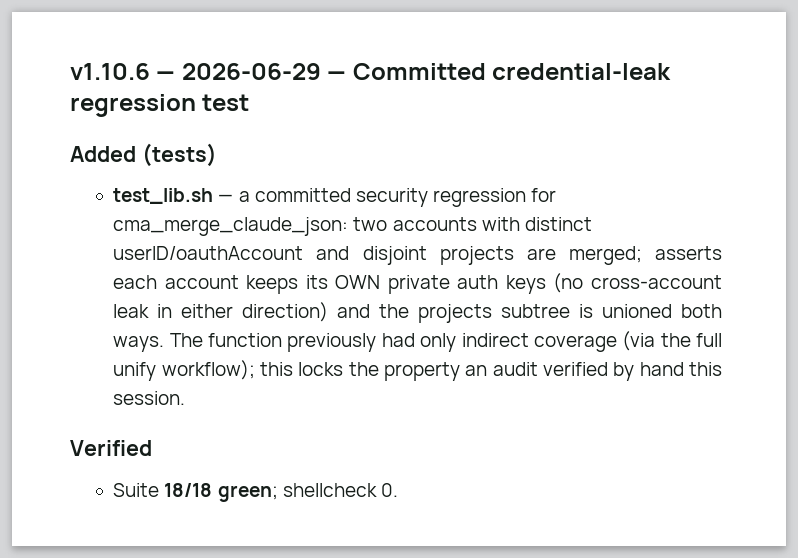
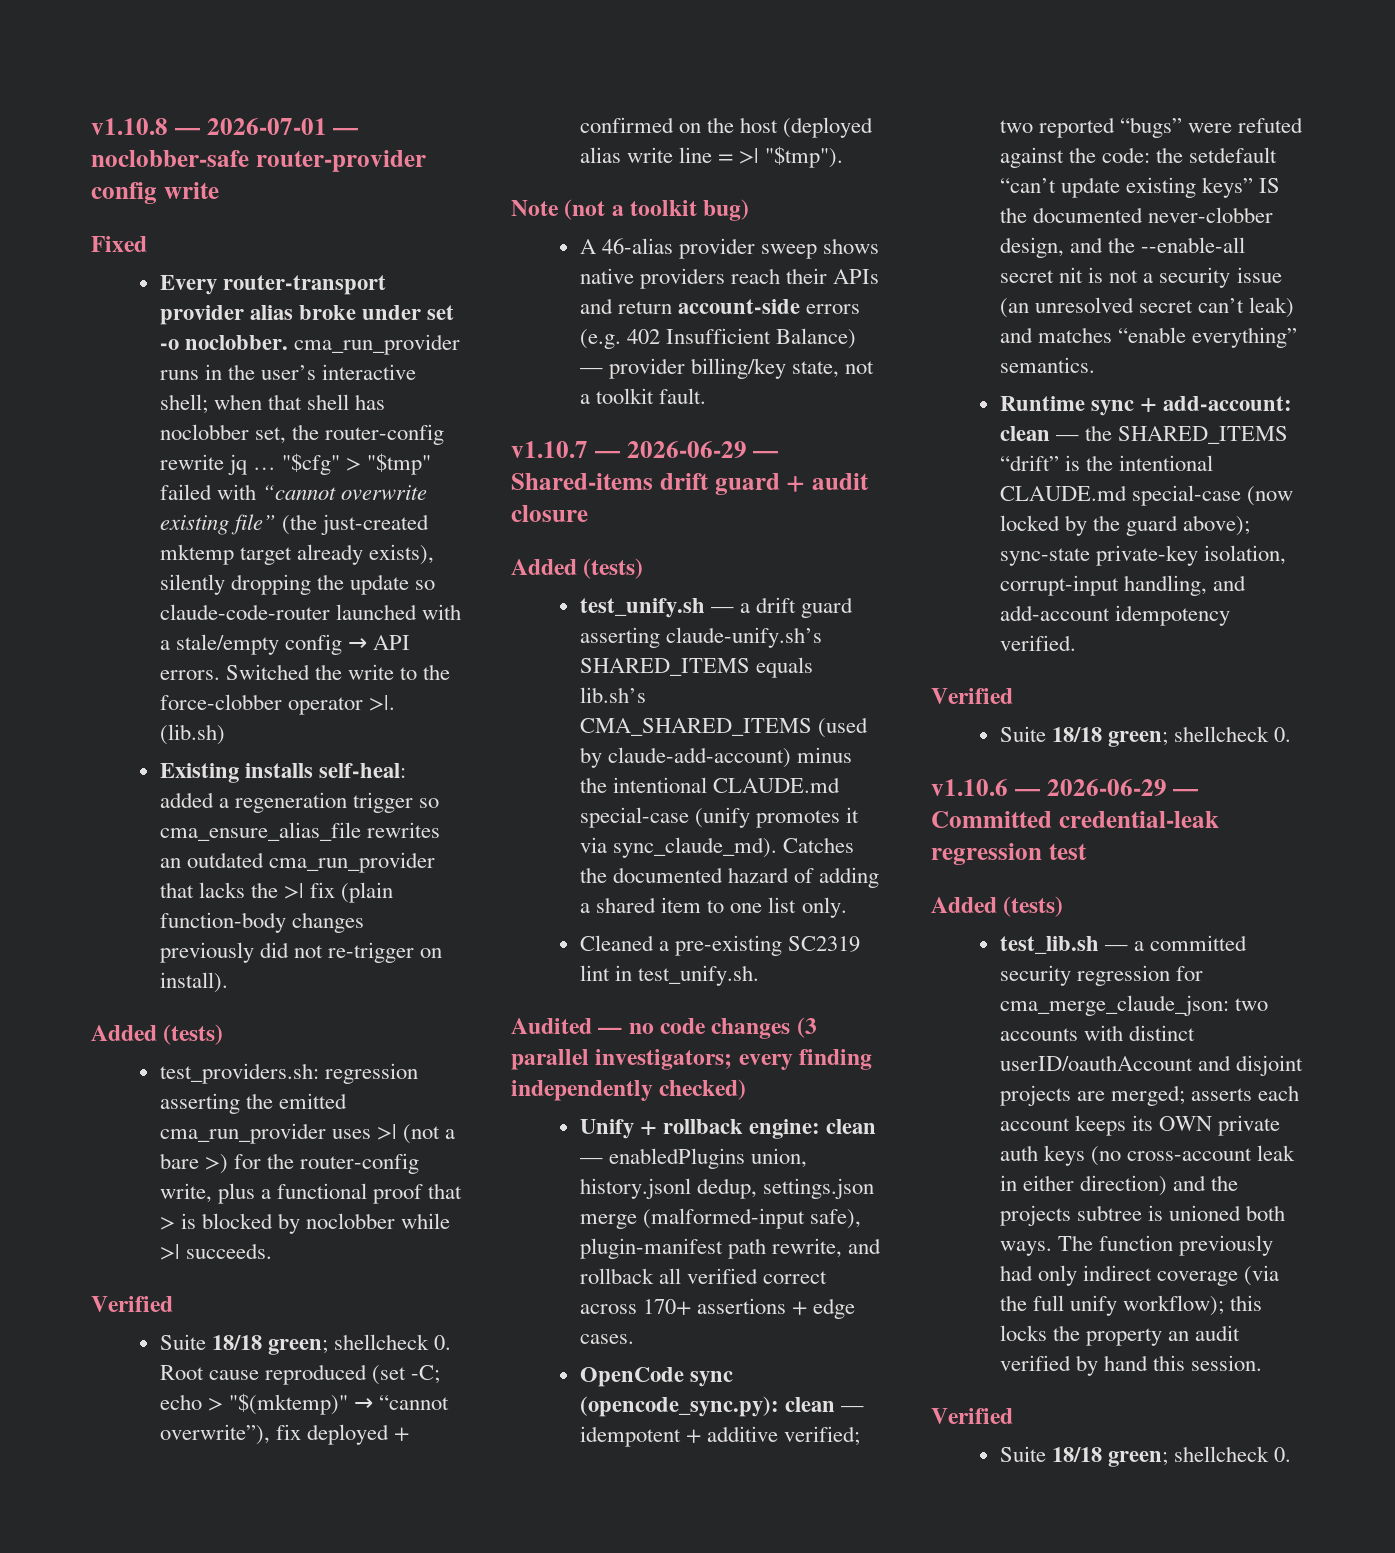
+ v1.10.8 — 2026-07-01 — noclobber-safe router-provider config write
+ Fixed
+ Every router-transport provider alias broke under set -o noclobber. cma_run_provider runs in the user’s interactive shell; when that shell has noclobber set, the router-config rewrite jq … "$cfg" > "$tmp" failed with “cannot overwrite existing file” (the just-created mktemp target already exists), silently dropping the update so claude-code-router launched with a stale/empty config → API errors. Switched the write to the force-clobber operator >|. (lib.sh)
+ Existing installs self-heal: added a regeneration trigger so cma_ensure_alias_file rewrites an outdated cma_run_provider that lacks the >| fix (plain function-body changes previously did not re-trigger on install).
+ Added (tests)
+ test_providers.sh: regression asserting the emitted cma_run_provider uses >| (not a bare >) for the router-config write, plus a functional proof that > is blocked by noclobber while >| succeeds.
+ Verified
+ Suite 18/18 green; shellcheck 0. Root cause reproduced (set -C; echo > "$(mktemp)" → “cannot overwrite”), fix deployed + confirmed on the host (deployed alias write line = >| "$tmp").
+ Note (not a toolkit bug)
+ A 46-alias provider sweep shows native providers reach their APIs and return account-side errors (e.g. 402 Insufficient Balance) — provider billing/key state, not a toolkit fault.
+ v1.10.7 — 2026-06-29 — Shared-items drift guard + audit closure
+ Added (tests)
+ test_unify.sh — a drift guard asserting claude-unify.sh’s SHARED_ITEMS equals lib.sh’s CMA_SHARED_ITEMS (used by claude-add-account) minus the intentional CLAUDE.md special-case (unify promotes it via sync_claude_md). Catches the documented hazard of adding a shared item to one list only.
+ Cleaned a pre-existing SC2319 lint in test_unify.sh.
+ Audited — no code changes (3 parallel investigators; every finding independently checked)
+ Unify + rollback engine: clean — enabledPlugins union, history.jsonl dedup, settings.json merge (malformed-input safe), plugin-manifest path rewrite, and rollback all verified correct across 170+ assertions + edge cases.
+ OpenCode sync (opencode_sync.py): clean — idempotent + additive verified; two reported “bugs” were refuted against the code: the setdefault “can’t update existing keys” IS the documented never-clobber design, and the --enable-all secret nit is not a security issue (an unresolved secret can’t leak) and matches “enable everything” semantics.
+ Runtime sync + add-account: clean — the SHARED_ITEMS “drift” is the intentional CLAUDE.md special-case (now locked by the guard above); sync-state private-key isolation, corrupt-input handling, and add-account idempotency verified.
+ Verified
+ Suite 18/18 green; shellcheck 0.

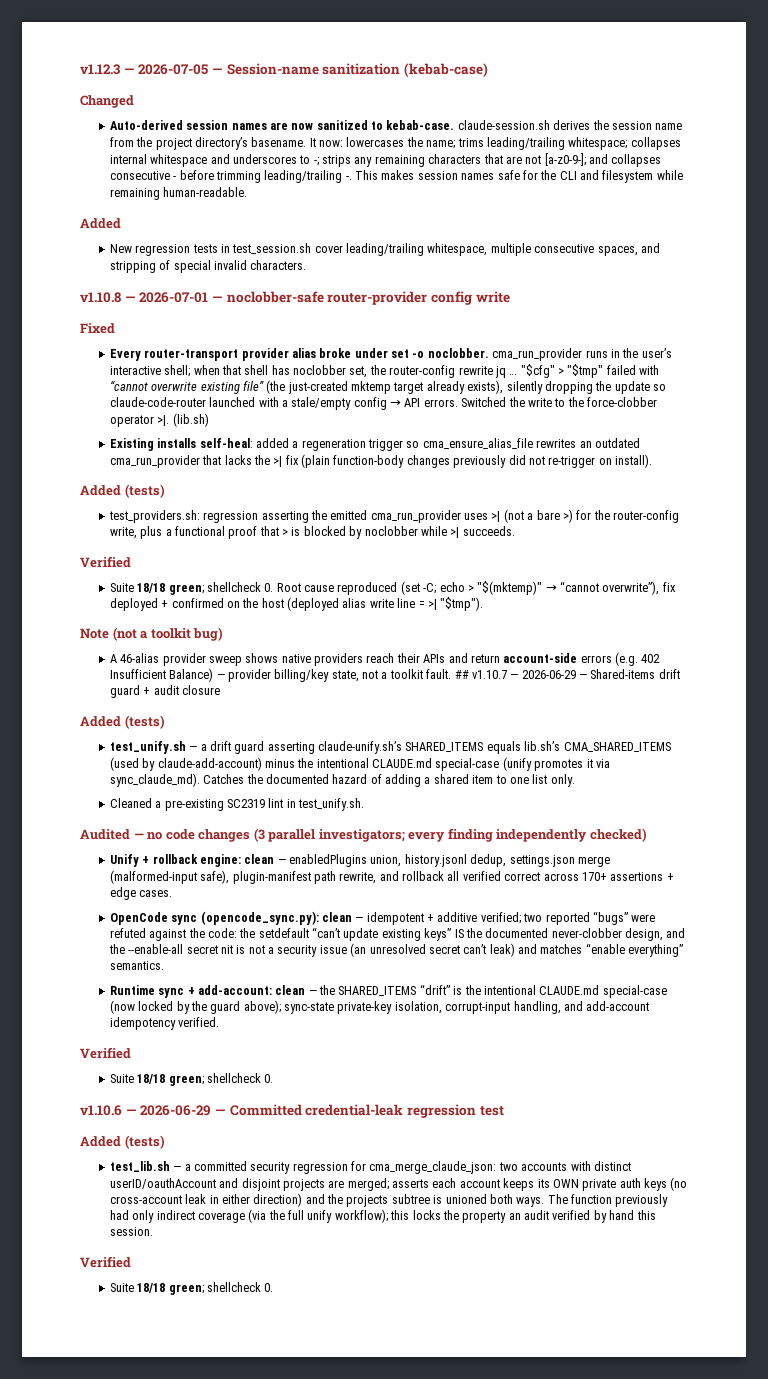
+ v1.12.3 — 2026-07-05 — Session-name sanitization (kebab-case)
+ Changed
+ Auto-derived session names are now sanitized to kebab-case. claude-session.sh derives the session name from the project directory’s basename. It now: lowercases the name; trims leading/trailing whitespace; collapses internal whitespace and underscores to -; strips any remaining characters that are not [a-z0-9-]; and collapses consecutive - before trimming leading/trailing -. This makes session names safe for the CLI and filesystem while remaining human-readable.
+ Added
+ New regression tests in test_session.sh cover leading/trailing whitespace, multiple consecutive spaces, and stripping of special invalid characters.
- A 46-alias provider sweep shows native providers reach their APIs and return account-side errors (e.g. 402 Insufficient Balance) — provider billing/key state, not a toolkit fault.
- v1.10.7 — 2026-06-29 — Shared-items drift guard + audit closure
+ A 46-alias provider sweep shows native providers reach their APIs and return account-side errors (e.g. 402 Insufficient Balance) — provider billing/key state, not a toolkit fault. ## v1.10.7 — 2026-06-29 — Shared-items drift guard + audit closure

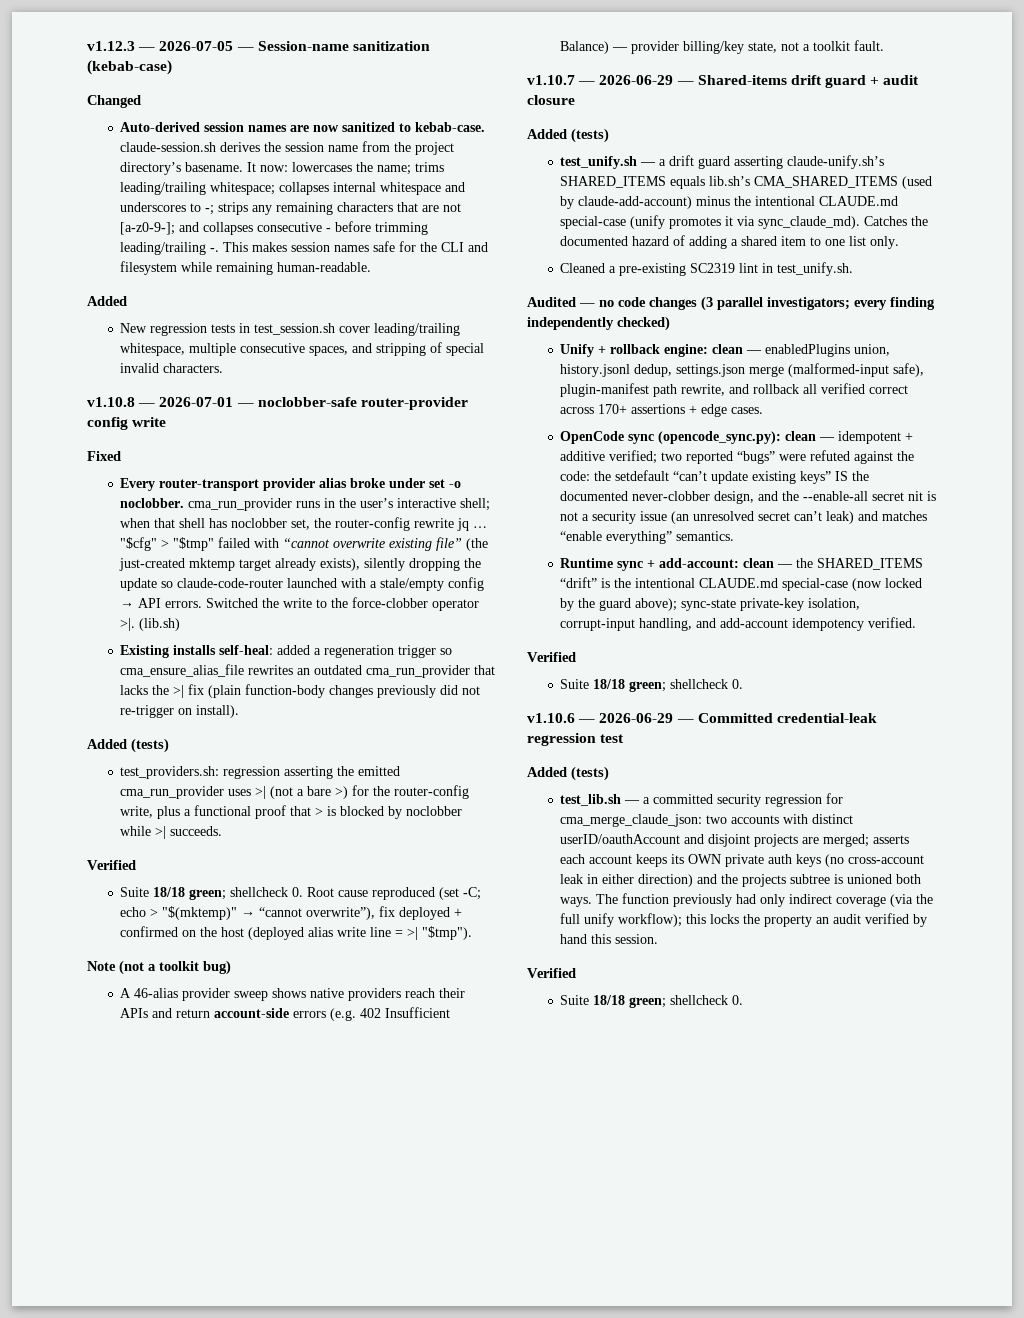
- A 46-alias provider sweep shows native providers reach their APIs and return account-side errors (e.g. 402 Insufficient Balance) — provider billing/key state, not a toolkit fault. ## v1.10.7 — 2026-06-29 — Shared-items drift guard + audit closure
+ A 46-alias provider sweep shows native providers reach their APIs and return account-side errors (e.g. 402 Insufficient Balance) — provider billing/key state, not a toolkit fault.
+ v1.10.7 — 2026-06-29 — Shared-items drift guard + audit closure

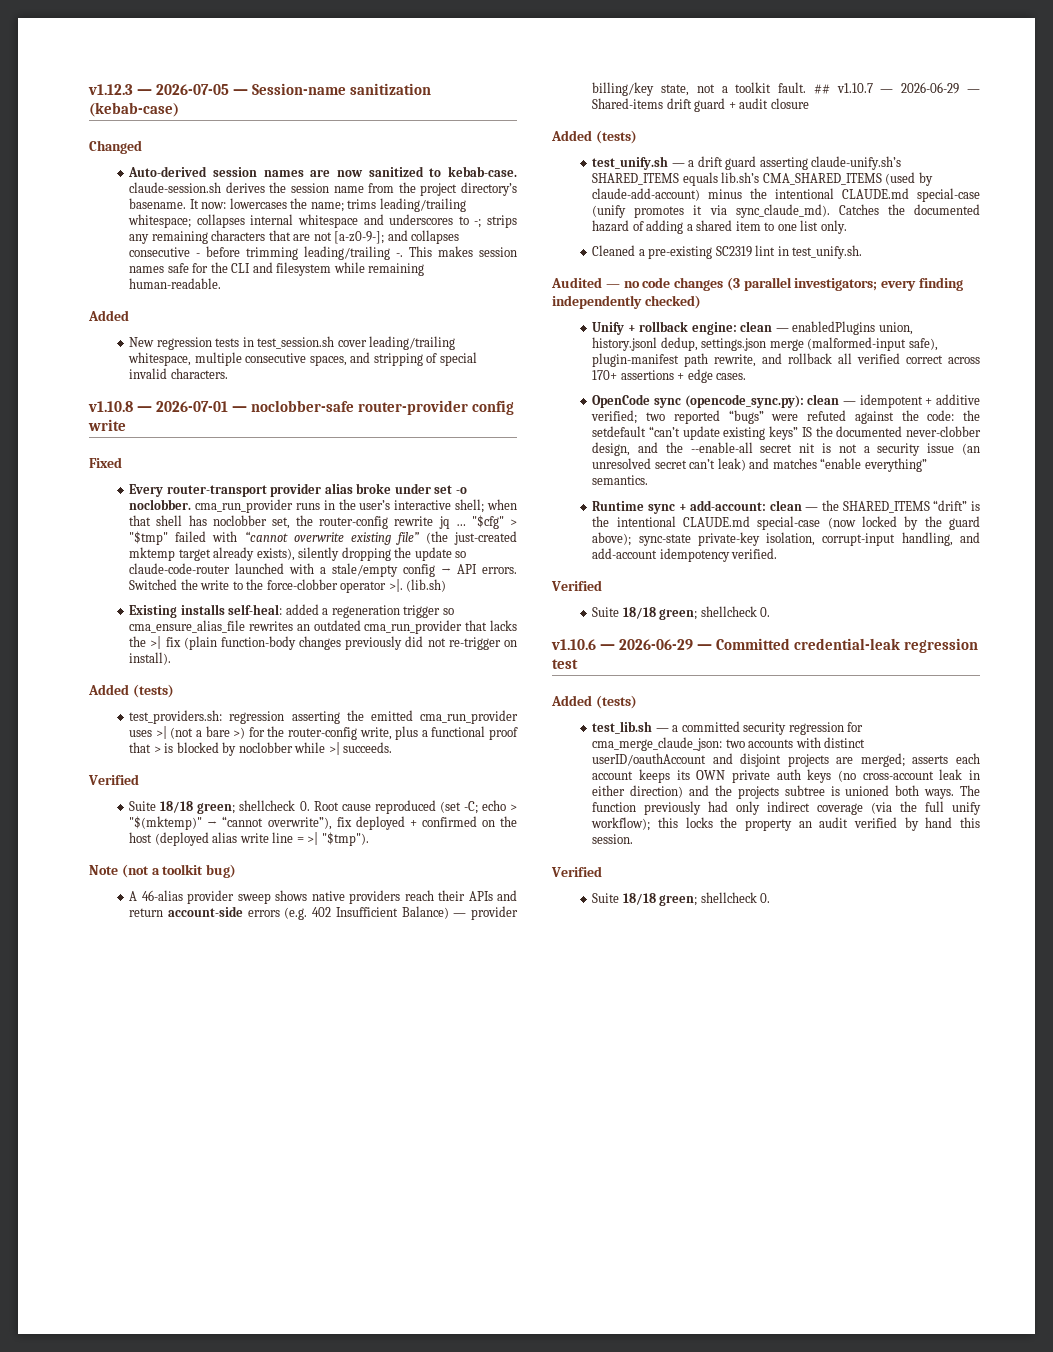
- A 46-alias provider sweep shows native providers reach their APIs and return account-side errors (e.g. 402 Insufficient Balance) — provider billing/key state, not a toolkit fault.
- v1.10.7 — 2026-06-29 — Shared-items drift guard + audit closure
+ A 46-alias provider sweep shows native providers reach their APIs and return account-side errors (e.g. 402 Insufficient Balance) — provider billing/key state, not a toolkit fault. ## v1.10.7 — 2026-06-29 — Shared-items drift guard + audit closure

